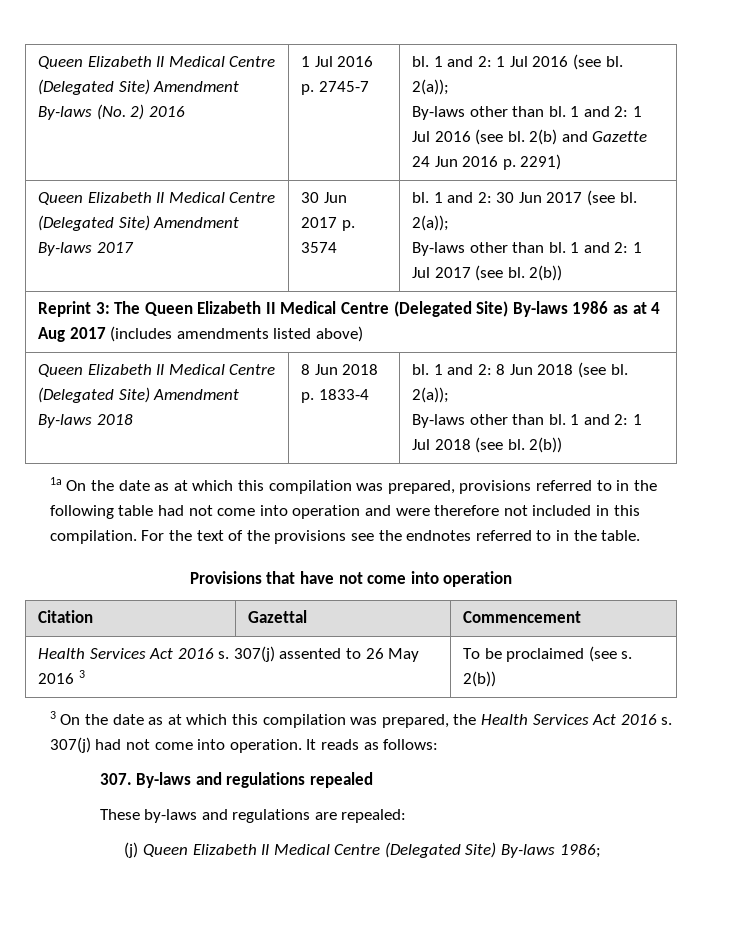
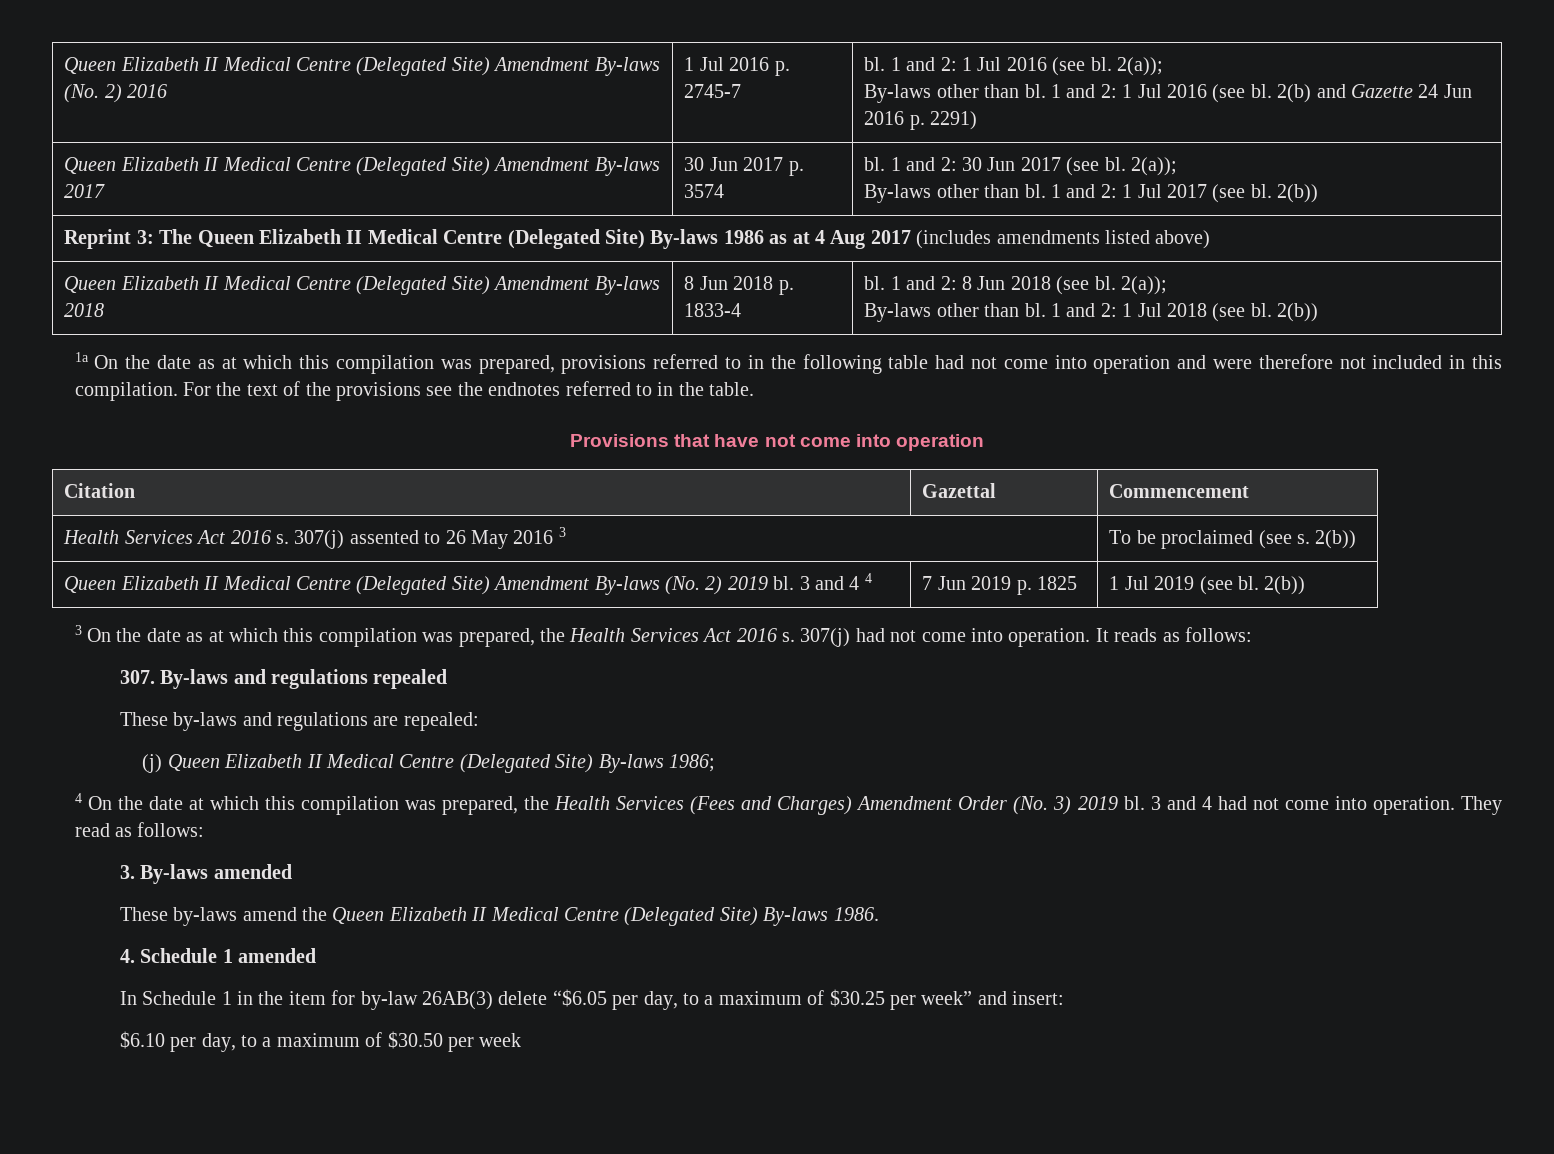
+ Queen Elizabeth II Medical Centre (Delegated Site) Amendment By-laws (No. 2) 2019 bl. 3 and 4 4 | 7 Jun 2019 p. 1825 | 1 Jul 2019 (see bl. 2(b))
+ 4 On the date at which this compilation was prepared, the Health Services (Fees and Charges) Amendment Order (No. 3) 2019 bl. 3 and 4 had not come into operation. They read as follows:
+ 3. By-laws amended
+ These by-laws amend the Queen Elizabeth II Medical Centre (Delegated Site) By-laws 1986.
+ 4. Schedule 1 amended
+ In Schedule 1 in the item for by-law 26AB(3) delete “$6.05 per day, to a maximum of $30.25 per week” and insert:
+ $6.10 per day, to a maximum of $30.50 per week

